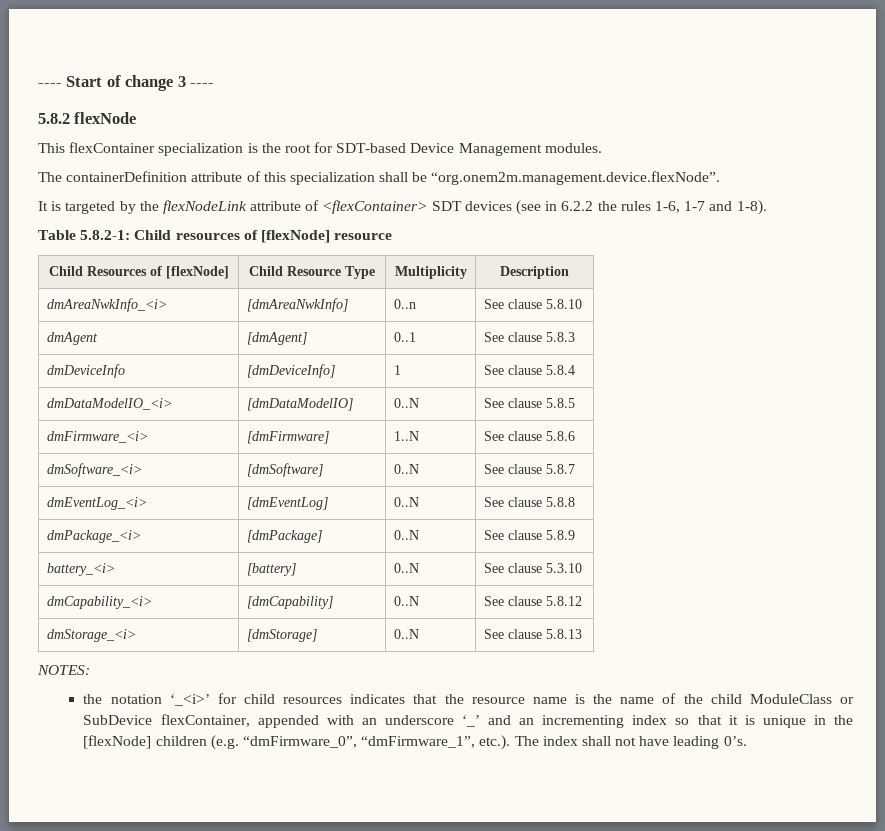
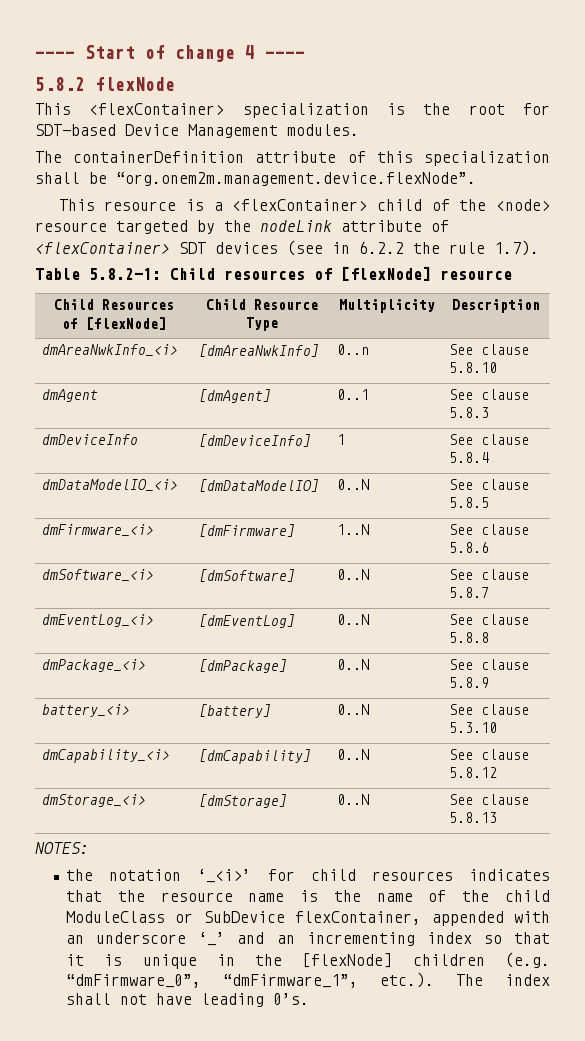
- ---- Start of change 3 ----
+ ---- Start of change 4 ----
- This flexContainer specialization is the root for SDT-based Device Management modules.
+ This <flexContainer> specialization is the root for SDT-based Device Management modules.
- It is targeted by the flexNodeLink attribute of <flexContainer> SDT devices (see in 6.2.2 the rules 1-6, 1-7 and 1-8).
+ This resource is a <flexContainer> child of the <node> resource targeted by the nodeLink attribute of <flexContainer> SDT devices (see in 6.2.2 the rule 1.7).

